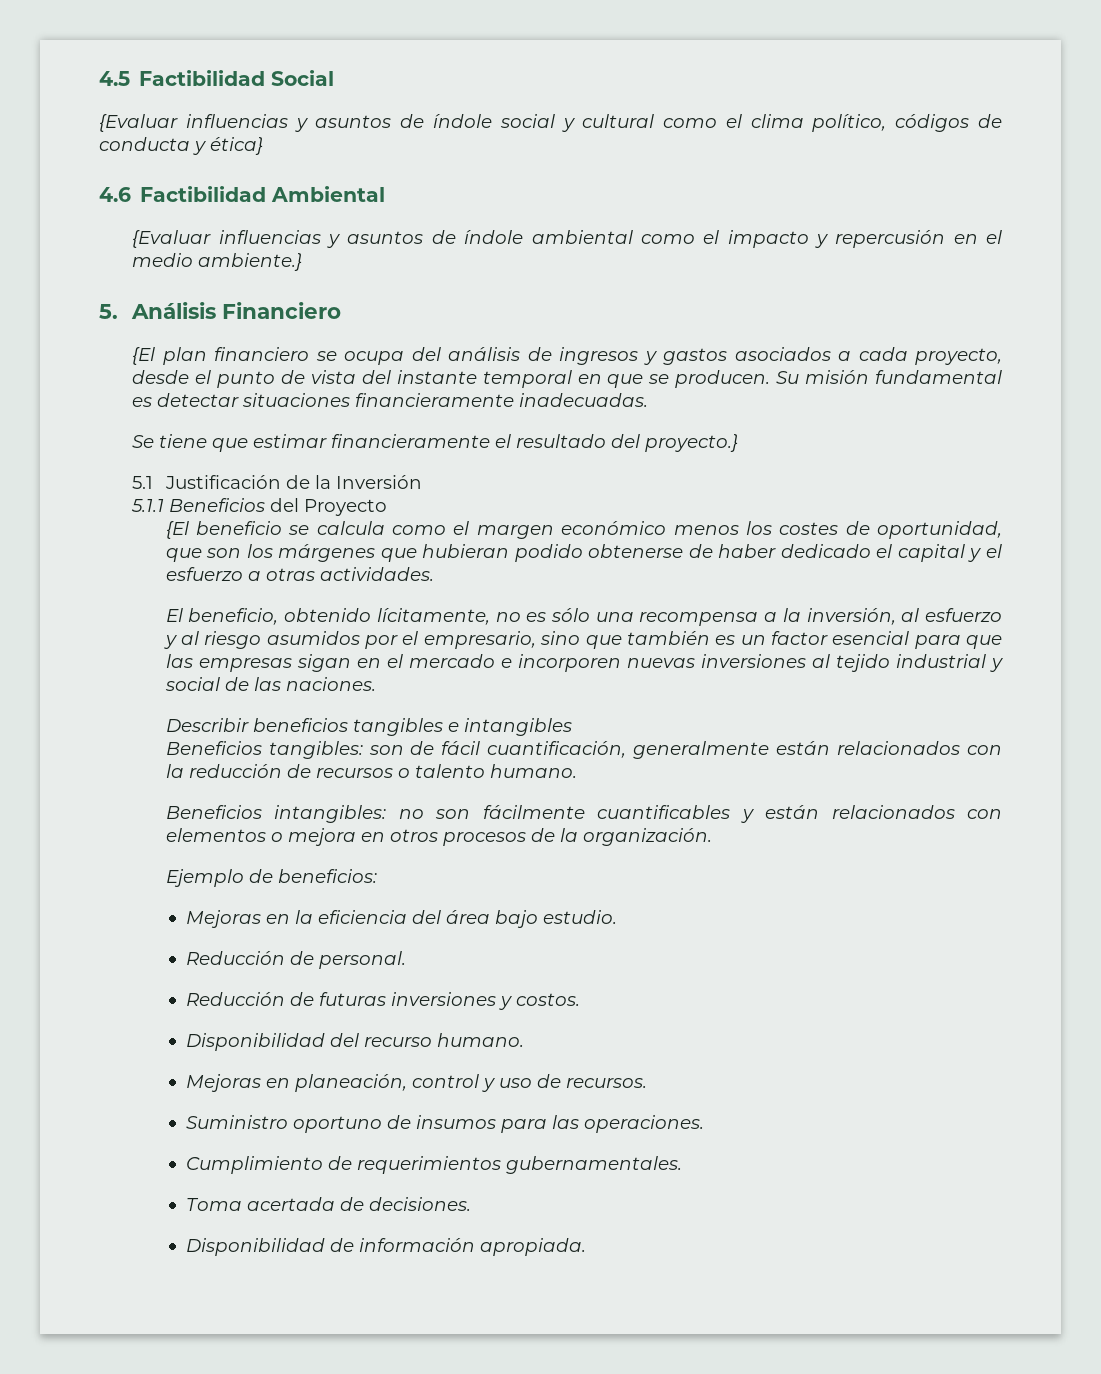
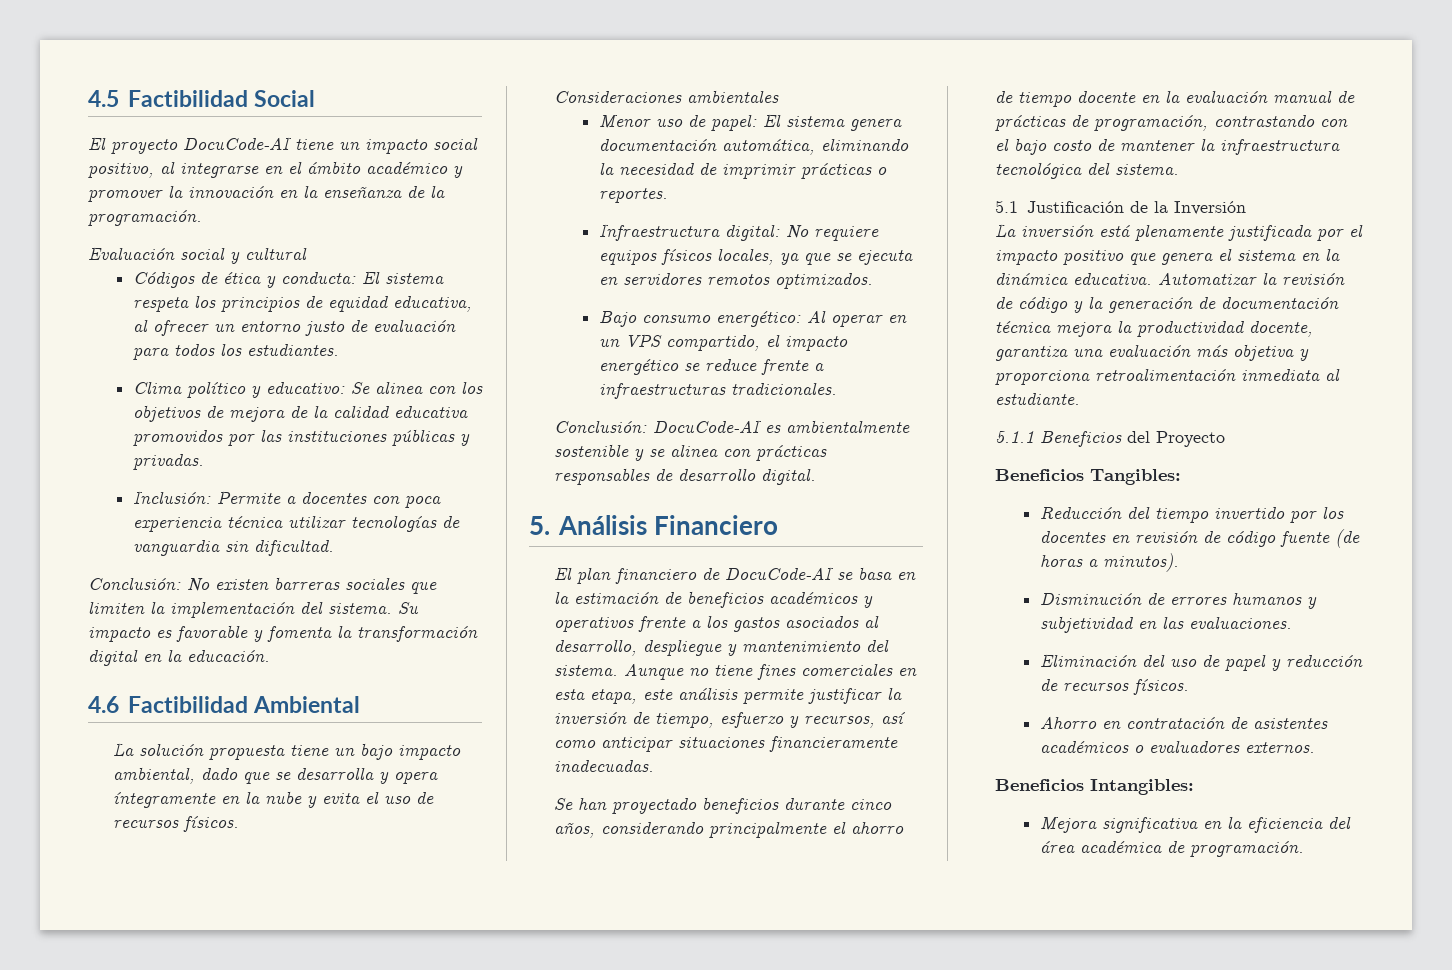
- {Evaluar influencias y asuntos de índole social y cultural como el clima político, códigos de conducta y ética}
+ El proyecto DocuCode-AI tiene un impacto social positivo, al integrarse en el ámbito académico y promover la innovación en la enseñanza de la programación.
+ Evaluación social y cultural
+ Códigos de ética y conducta: El sistema respeta los principios de equidad educativa, al ofrecer un entorno justo de evaluación para todos los estudiantes.
+ Clima político y educativo: Se alinea con los objetivos de mejora de la calidad educativa promovidos por las instituciones públicas y privadas.
+ Inclusión: Permite a docentes con poca experiencia técnica utilizar tecnologías de vanguardia sin dificultad.
+ Conclusión: No existen barreras sociales que limiten la implementación del sistema. Su impacto es favorable y fomenta la transformación digital en la educación.
  4.6 Factibilidad Ambiental
- {Evaluar influencias y asuntos de índole ambiental como el impacto y repercusión en el medio ambiente.}
+ La solución propuesta tiene un bajo impacto ambiental, dado que se desarrolla y opera íntegramente en la nube y evita el uso de recursos físicos.
+ Consideraciones ambientales
+ Menor uso de papel: El sistema genera documentación automática, eliminando la necesidad de imprimir prácticas o reportes.
+ Infraestructura digital: No requiere equipos físicos locales, ya que se ejecuta en servidores remotos optimizados.
+ Bajo consumo energético: Al operar en un VPS compartido, el impacto energético se reduce frente a infraestructuras tradicionales.
+ Conclusión: DocuCode-AI es ambientalmente sostenible y se alinea con prácticas responsables de desarrollo digital.
- {El plan financiero se ocupa del análisis de ingresos y gastos asociados a cada proyecto, desde el punto de vista del instante temporal en que se producen. Su misión fundamental es detectar situaciones financieramente inadecuadas.
- Se tiene que estimar financieramente el resultado del proyecto.}
+ El plan financiero de DocuCode-AI se basa en la estimación de beneficios académicos y operativos frente a los gastos asociados al desarrollo, despliegue y mantenimiento del sistema. Aunque no tiene fines comerciales en esta etapa, este análisis permite justificar la inversión de tiempo, esfuerzo y recursos, así como anticipar situaciones financieramente inadecuadas.
+ Se han proyectado beneficios durante cinco años, considerando principalmente el ahorro de tiempo docente en la evaluación manual de prácticas de programación, contrastando con el bajo costo de mantener la infraestructura tecnológica del sistema.
+ La inversión está plenamente justificada por el impacto positivo que genera el sistema en la dinámica educativa. Automatizar la revisión de código y la generación de documentación técnica mejora la productividad docente, garantiza una evaluación más objetiva y proporciona retroalimentación inmediata al estudiante.
  5.1.1 Beneficios del Proyecto
- {El beneficio se calcula como el margen económico menos los costes de oportunidad, que son los márgenes que hubieran podido obtenerse de haber dedicado el capital y el esfuerzo a otras actividades.
- El beneficio, obtenido lícitamente, no es sólo una recompensa a la inversión, al esfuerzo y al riesgo asumidos por el empresario, sino que también es un factor esencial para que las empresas sigan en el mercado e incorporen nuevas inversiones al tejido industrial y social de las naciones.
- Describir beneficios tangibles e intangibles
- Beneficios tangibles: son de fácil cuantificación, generalmente están relacionados con la reducción de recursos o talento humano.
- Beneficios intangibles: no son fácilmente cuantificables y están relacionados con elementos o mejora en otros procesos de la organización.
- Ejemplo de beneficios:
- Mejoras en la eficiencia del área bajo estudio.
- Reducción de personal.
- Reducción de futuras inversiones y costos.
- Disponibilidad del recurso humano.
- Mejoras en planeación, control y uso de recursos.
- Suministro oportuno de insumos para las operaciones.
- Cumplimiento de requerimientos gubernamentales.
- Toma acertada de decisiones.
- Disponibilidad de información apropiada.
+ Beneficios Tangibles:
+ Reducción del tiempo invertido por los docentes en revisión de código fuente (de horas a minutos).
+ Disminución de errores humanos y subjetividad en las evaluaciones.
+ Eliminación del uso de papel y reducción de recursos físicos.
+ Ahorro en contratación de asistentes académicos o evaluadores externos.
+ Beneficios Intangibles:
+ Mejora significativa en la eficiencia del área académica de programación.

